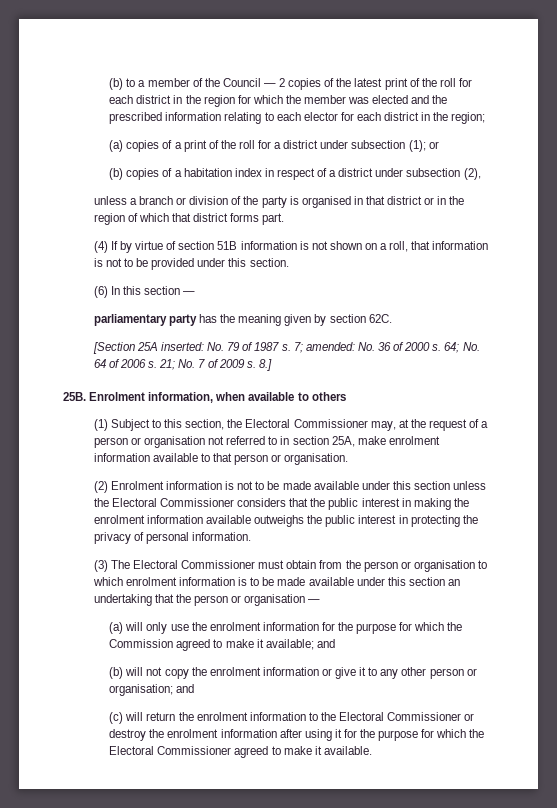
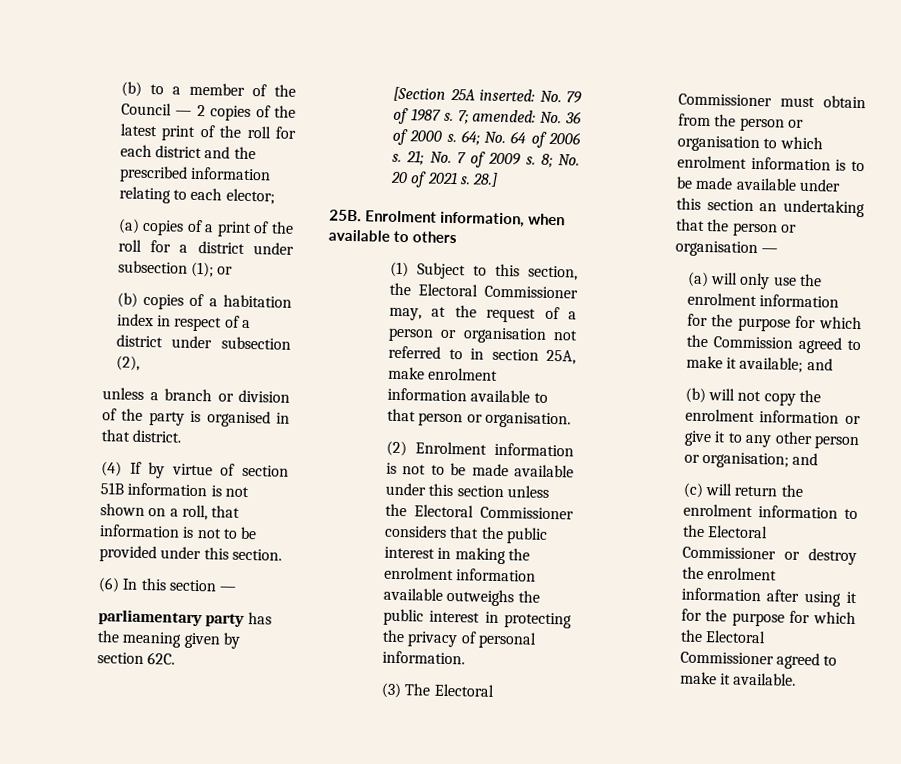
- (b) to a member of the Council — 2 copies of the latest print of the roll for each district in the region for which the member was elected and the prescribed information relating to each elector for each district in the region;
+ (b) to a member of the Council — 2 copies of the latest print of the roll for each district and the prescribed information relating to each elector;
- unless a branch or division of the party is organised in that district or in the region of which that district forms part.
+ unless a branch or division of the party is organised in that district.
- 8.]
+ 8; No. 20 of 2021 s. 28.]

